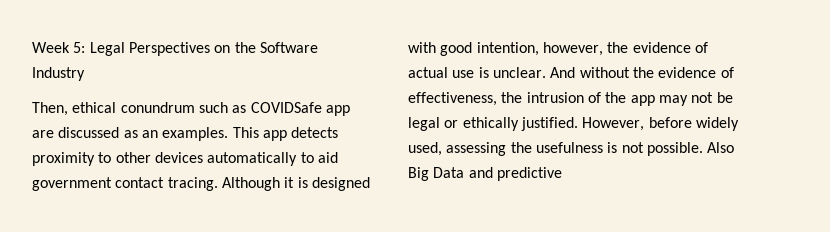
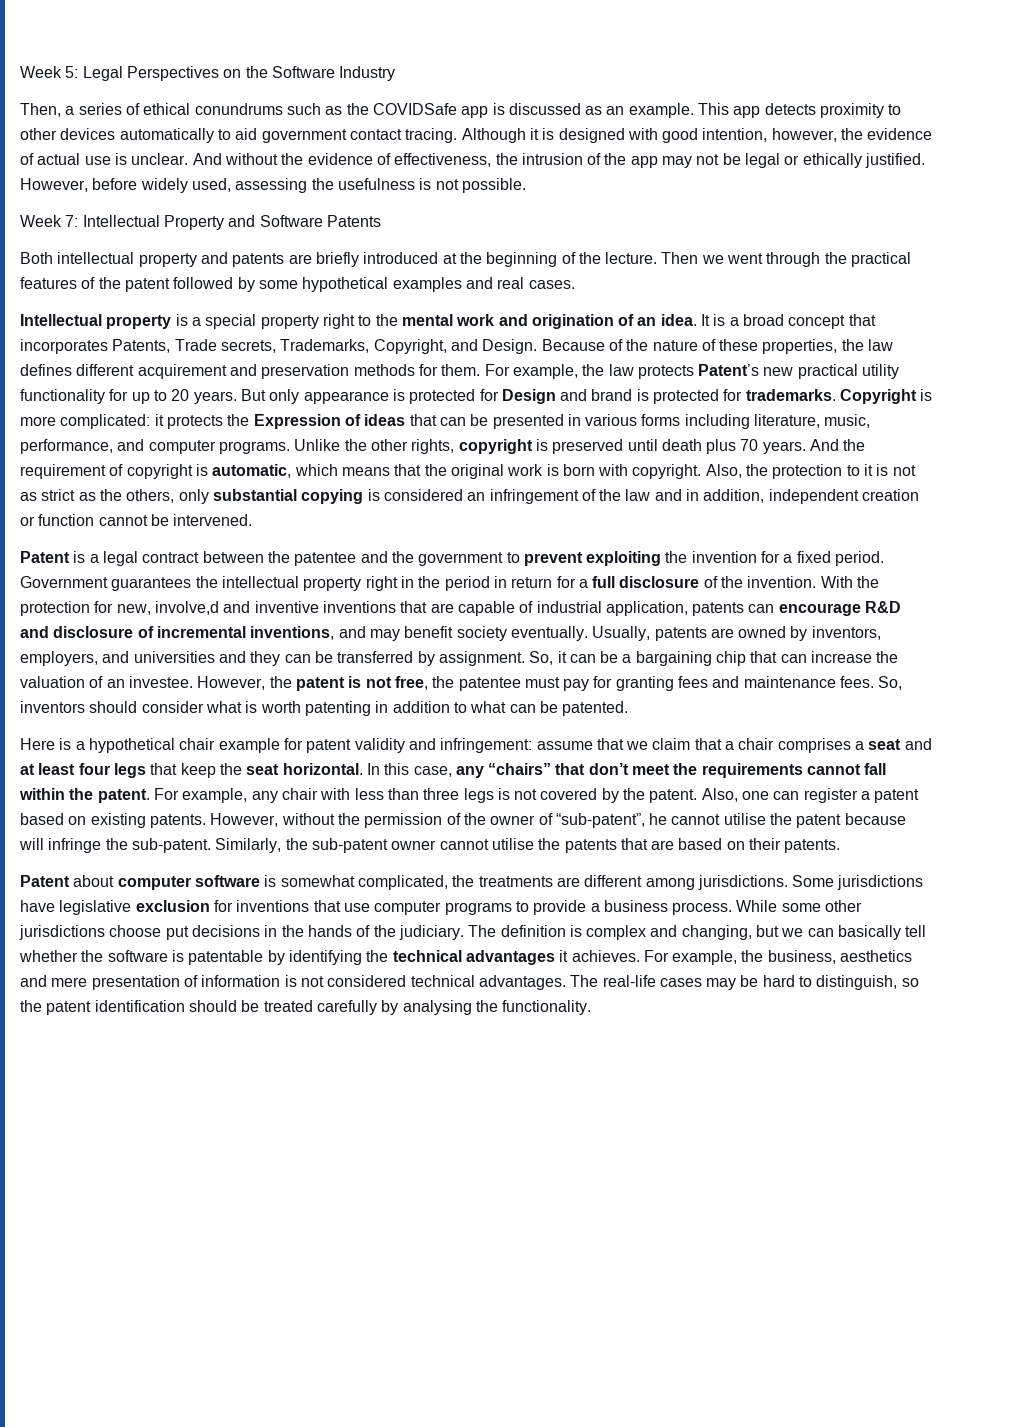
- Then, ethical conundrum such as COVIDSafe app are discussed as an examples.
+ Then, a series of ethical conundrums such as the COVIDSafe app is discussed as an example.
- However, before widely used, assessing the usefulness is not possible. Also Big Data and predictive
+ However, before widely used, assessing the usefulness is not possible.
+ Week 7: Intellectual Property and Software Patents
+ Both intellectual property and patents are briefly introduced at the beginning of the lecture. Then we went through the practical features of the patent followed by some hypothetical examples and real cases.
+ Intellectual property is a special property right to the mental work and origination of an idea. It is a broad concept that incorporates Patents, Trade secrets, Trademarks, Copyright, and Design. Because of the nature of these properties, the law defines different acquirement and preservation methods for them. For example, the law protects Patent’s new practical utility functionality for up to 20 years. But only appearance is protected for Design and brand is protected for trademarks. Copyright is more complicated: it protects the Expression of ideas that can be presented in various forms including literature, music, performance, and computer programs. Unlike the other rights, copyright is preserved until death plus 70 years. And the requirement of copyright is automatic, which means that the original work is born with copyright. Also, the protection to it is not as strict as the others, only substantial copying is considered an infringement of the law and in addition, independent creation or function cannot be intervened.
+ Patent is a legal contract between the patentee and the government to prevent exploiting the invention for a fixed period. Government guarantees the intellectual property right in the period in return for a full disclosure of the invention. With the protection for new, involve,d and inventive inventions that are capable of industrial application, patents can encourage R&D and disclosure of incremental inventions, and may benefit society eventually. Usually, patents are owned by inventors, employers, and universities and they can be transferred by assignment. So, it can be a bargaining chip that can increase the valuation of an investee. However, the patent is not free, the patentee must pay for granting fees and maintenance fees. So, inventors should consider what is worth patenting in addition to what can be patented.
+ Here is a hypothetical chair example for patent validity and infringement: assume that we claim that a chair comprises a seat and at least four legs that keep the seat horizontal. In this case, any “chairs” that don’t meet the requirements cannot fall within the patent. For example, any chair with less than three legs is not covered by the patent. Also, one can register a patent based on existing patents. However, without the permission of the owner of “sub-patent”, he cannot utilise the patent because will infringe the sub-patent. Similarly, the sub-patent owner cannot utilise the patents that are based on their patents.
+ Patent about computer software is somewhat complicated, the treatments are different among jurisdictions. Some jurisdictions have legislative exclusion for inventions that use computer programs to provide a business process. While some other jurisdictions choose put decisions in the hands of the judiciary. The definition is complex and changing, but we can basically tell whether the software is patentable by identifying the technical advantages it achieves. For example, the business, aesthetics and mere presentation of information is not considered technical advantages. The real-life cases may be hard to distinguish, so the patent identification should be treated carefully by analysing the functionality.

